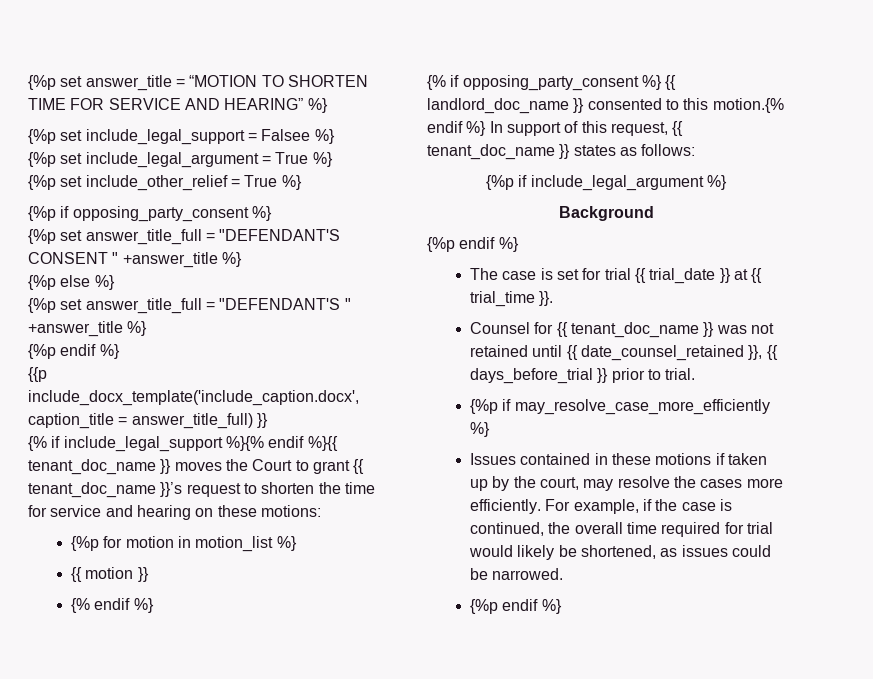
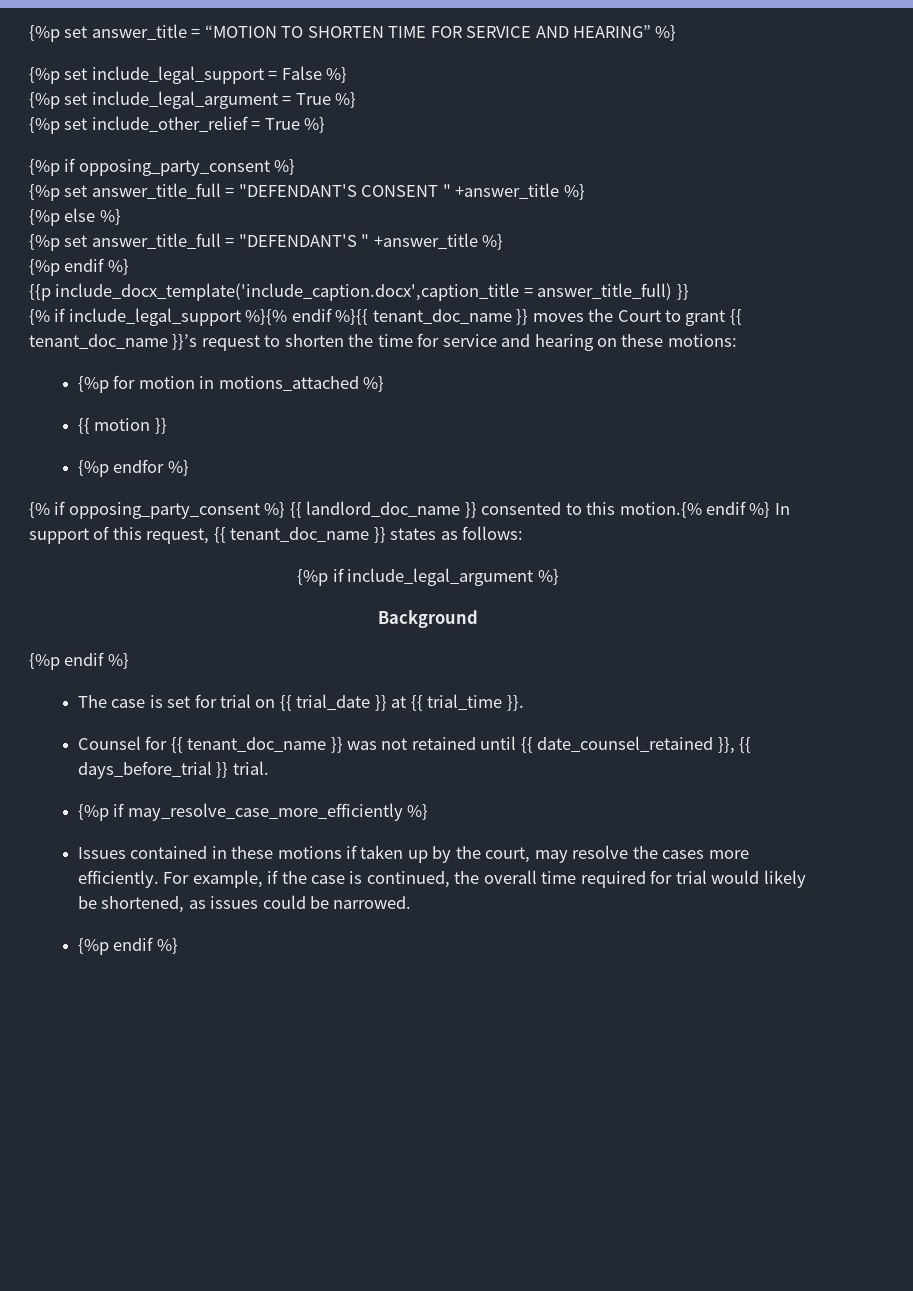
- {%p set include_legal_support = Falsee %}
+ {%p set include_legal_support = False %}
- {%p for motion in motion_list %}
+ {%p for motion in motions_attached %}
- {% endif %}
+ {%p endfor %}
- The case is set for trial {{ trial_date }} at {{ trial_time }}.
+ The case is set for trial on {{ trial_date }} at {{ trial_time }}.
- Counsel for {{ tenant_doc_name }} was not retained until {{ date_counsel_retained }}, {{ days_before_trial }} prior to trial.
+ Counsel for {{ tenant_doc_name }} was not retained until {{ date_counsel_retained }}, {{ days_before_trial }} trial.

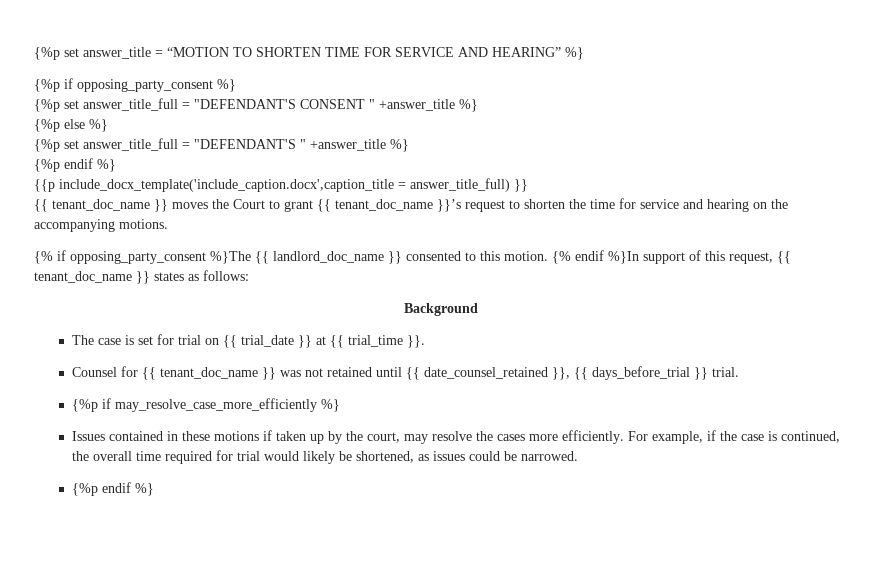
- {%p set include_legal_support = False %}
- {%p set include_legal_argument = True %}
- {%p set include_other_relief = True %}
- {% if include_legal_support %}{% endif %}{{ tenant_doc_name }} moves the Court to grant {{ tenant_doc_name }}’s request to shorten the time for service and hearing on these motions:
- {%p for motion in motions_attached %}
- {{ motion }}
- {%p endfor %}
+ {{ tenant_doc_name }} moves the Court to grant {{ tenant_doc_name }}’s request to shorten the time for service and hearing on the accompanying motions.
- {% if opposing_party_consent %} {{ landlord_doc_name }} consented to this motion.{% endif %} In support of this request, {{ tenant_doc_name }} states as follows:
+ {% if opposing_party_consent %}The {{ landlord_doc_name }} consented to this motion. {% endif %}In support of this request, {{ tenant_doc_name }} states as follows:
- {%p if include_legal_argument %}
  Background
- {%p endif %}

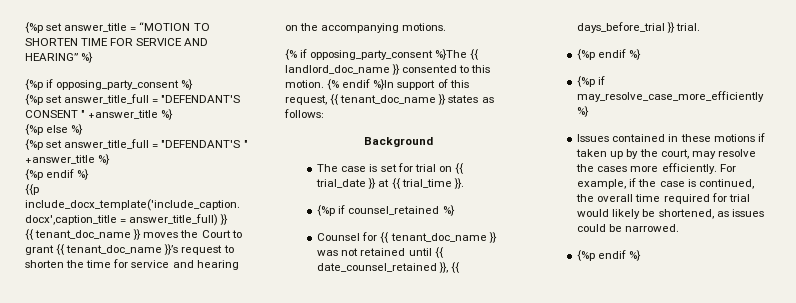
+ {%p if counsel_retained %}
  Counsel for {{ tenant_doc_name }} was not retained until {{ date_counsel_retained }}, {{ days_before_trial }} trial.
+ {%p endif %}

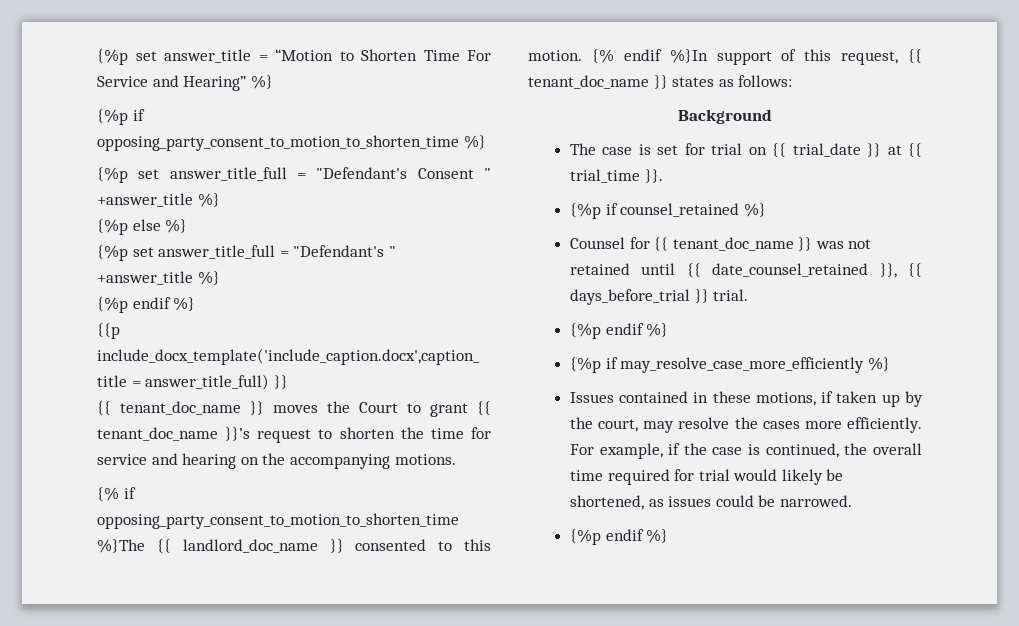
- {%p set answer_title = “MOTION TO SHORTEN TIME FOR SERVICE AND HEARING” %}
- {%p if opposing_party_consent %}
- {%p set answer_title_full = "DEFENDANT'S CONSENT " +answer_title %}
+ {%p set answer_title = “Motion to Shorten Time For Service and Hearing” %}
+ {%p if opposing_party_consent_to_motion_to_shorten_time %}
+ {%p set answer_title_full = "Defendant's Consent " +answer_title %}
- {%p set answer_title_full = "DEFENDANT'S " +answer_title %}
+ {%p set answer_title_full = "Defendant's " +answer_title %}
- {% if opposing_party_consent %}The {{ landlord_doc_name }} consented to this motion.
+ {% if opposing_party_consent_to_motion_to_shorten_time %}The {{ landlord_doc_name }} consented to this motion.
- Issues contained in these motions if taken up by the court, may resolve the cases more efficiently.
+ Issues contained in these motions, if taken up by the court, may resolve the cases more efficiently.

